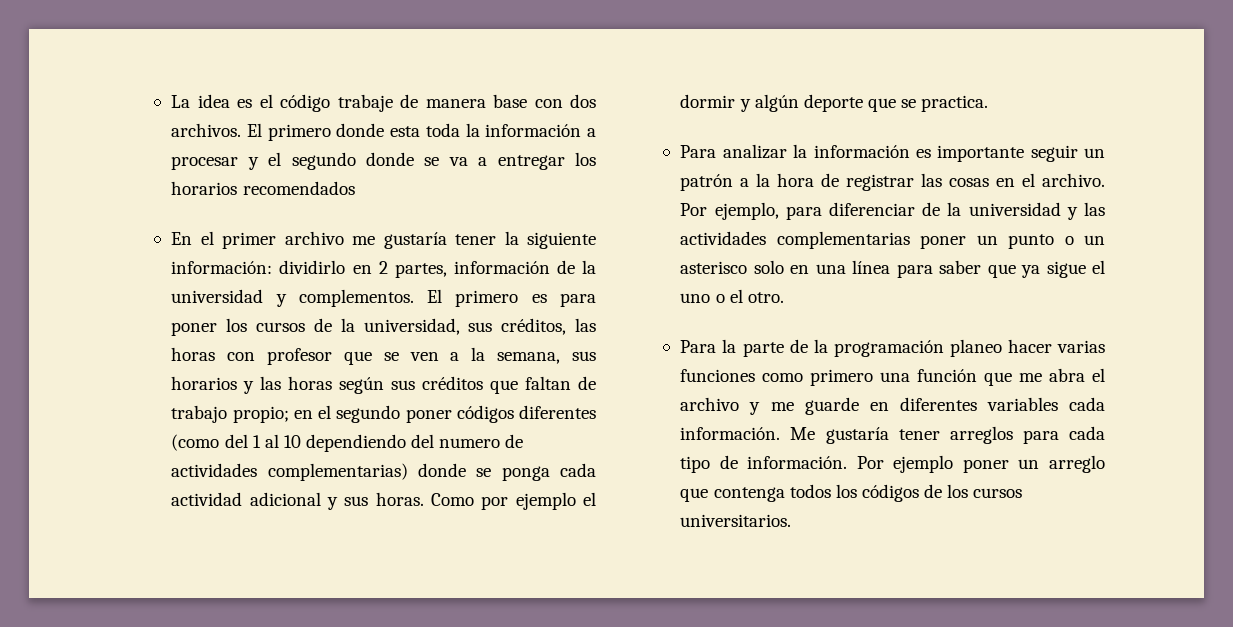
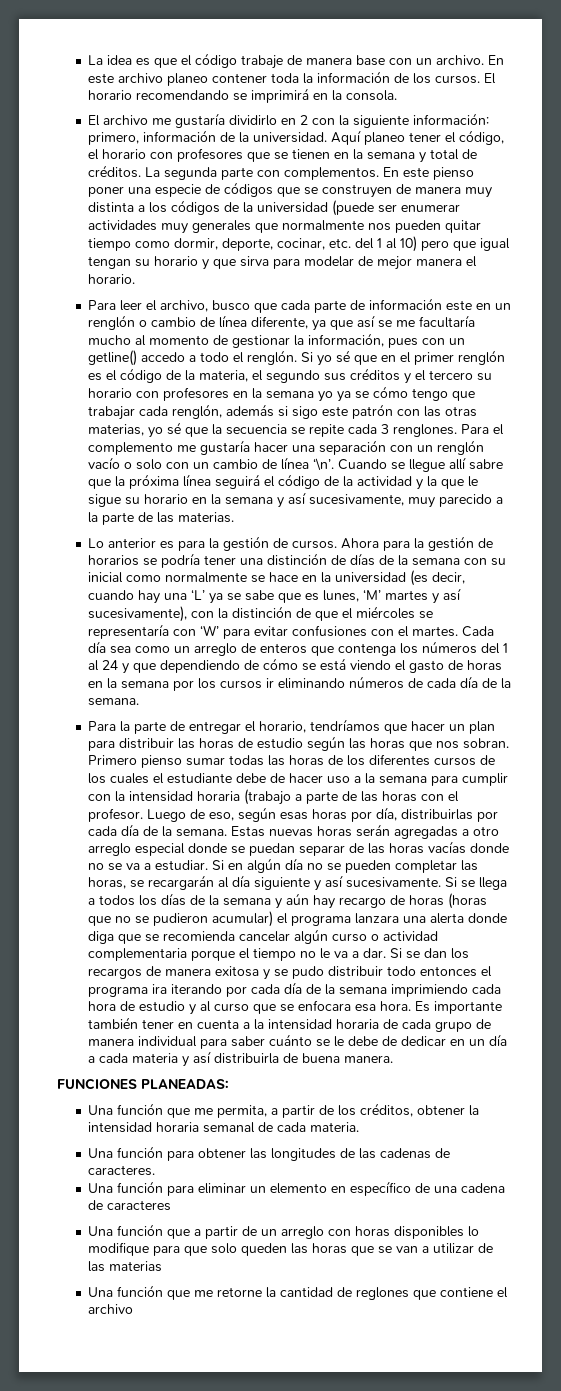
- La idea es el código trabaje de manera base con dos archivos. El primero donde esta toda la información a procesar y el segundo donde se va a entregar los horarios recomendados
- En el primer archivo me gustaría tener la siguiente información: dividirlo en 2 partes, información de la universidad y complementos. El primero es para poner los cursos de la universidad, sus créditos, las horas con profesor que se ven a la semana, sus horarios y las horas según sus créditos que faltan de trabajo propio; en el segundo poner códigos diferentes (como del 1 al 10 dependiendo del numero de actividades complementarias) donde se ponga cada actividad adicional y sus horas. Como por ejemplo el dormir y algún deporte que se practica.
- Para analizar la información es importante seguir un patrón a la hora de registrar las cosas en el archivo. Por ejemplo, para diferenciar de la universidad y las actividades complementarias poner un punto o un asterisco solo en una línea para saber que ya sigue el uno o el otro.
- Para la parte de la programación planeo hacer varias funciones como primero una función que me abra el archivo y me guarde en diferentes variables cada información. Me gustaría tener arreglos para cada tipo de información. Por ejemplo poner un arreglo que contenga todos los códigos de los cursos universitarios.
+ La idea es que el código trabaje de manera base con un archivo. En este archivo planeo contener toda la información de los cursos. El horario recomendando se imprimirá en la consola.
+ El archivo me gustaría dividirlo en 2 con la siguiente información: primero, información de la universidad. Aquí planeo tener el código, el horario con profesores que se tienen en la semana y total de créditos. La segunda parte con complementos. En este pienso poner una especie de códigos que se construyen de manera muy distinta a los códigos de la universidad (puede ser enumerar actividades muy generales que normalmente nos pueden quitar tiempo como dormir, deporte, cocinar, etc. del 1 al 10) pero que igual tengan su horario y que sirva para modelar de mejor manera el horario.
+ Para leer el archivo, busco que cada parte de información este en un renglón o cambio de línea diferente, ya que así se me facultaría mucho al momento de gestionar la información, pues con un getline() accedo a todo el renglón. Si yo sé que en el primer renglón es el código de la materia, el segundo sus créditos y el tercero su horario con profesores en la semana yo ya se cómo tengo que trabajar cada renglón, además si sigo este patrón con las otras materias, yo sé que la secuencia se repite cada 3 renglones. Para el complemento me gustaría hacer una separación con un renglón vacío o solo con un cambio de línea ‘\n’. Cuando se llegue allí sabre que la próxima línea seguirá el código de la actividad y la que le sigue su horario en la semana y así sucesivamente, muy parecido a la parte de las materias.
+ Lo anterior es para la gestión de cursos. Ahora para la gestión de horarios se podría tener una distinción de días de la semana con su inicial como normalmente se hace en la universidad (es decir, cuando hay una ‘L’ ya se sabe que es lunes, ‘M’ martes y así sucesivamente), con la distinción de que el miércoles se representaría con ‘W’ para evitar confusiones con el martes. Cada día sea como un arreglo de enteros que contenga los números del 1 al 24 y que dependiendo de cómo se está viendo el gasto de horas en la semana por los cursos ir eliminando números de cada día de la semana.
+ Para la parte de entregar el horario, tendríamos que hacer un plan para distribuir las horas de estudio según las horas que nos sobran. Primero pienso sumar todas las horas de los diferentes cursos de los cuales el estudiante debe de hacer uso a la semana para cumplir con la intensidad horaria (trabajo a parte de las horas con el profesor. Luego de eso, según esas horas por día, distribuirlas por cada día de la semana. Estas nuevas horas serán agregadas a otro arreglo especial donde se puedan separar de las horas vacías donde no se va a estudiar. Si en algún día no se pueden completar las horas, se recargarán al día siguiente y así sucesivamente. Si se llega a todos los días de la semana y aún hay recargo de horas (horas que no se pudieron acumular) el programa lanzara una alerta donde diga que se recomienda cancelar algún curso o actividad complementaria porque el tiempo no le va a dar. Si se dan los recargos de manera exitosa y se pudo distribuir todo entonces el programa ira iterando por cada día de la semana imprimiendo cada hora de estudio y al curso que se enfocara esa hora. Es importante también tener en cuenta a la intensidad horaria de cada grupo de manera individual para saber cuánto se le debe de dedicar en un día a cada materia y así distribuirla de buena manera.
+ FUNCIONES PLANEADAS:
+ Una función que me permita, a partir de los créditos, obtener la intensidad horaria semanal de cada materia.
+ Una función para obtener las longitudes de las cadenas de caracteres.
+ Una función para eliminar un elemento en específico de una cadena de caracteres
+ Una función que a partir de un arreglo con horas disponibles lo modifique para que solo queden las horas que se van a utilizar de las materias
+ Una función que me retorne la cantidad de reglones que contiene el archivo

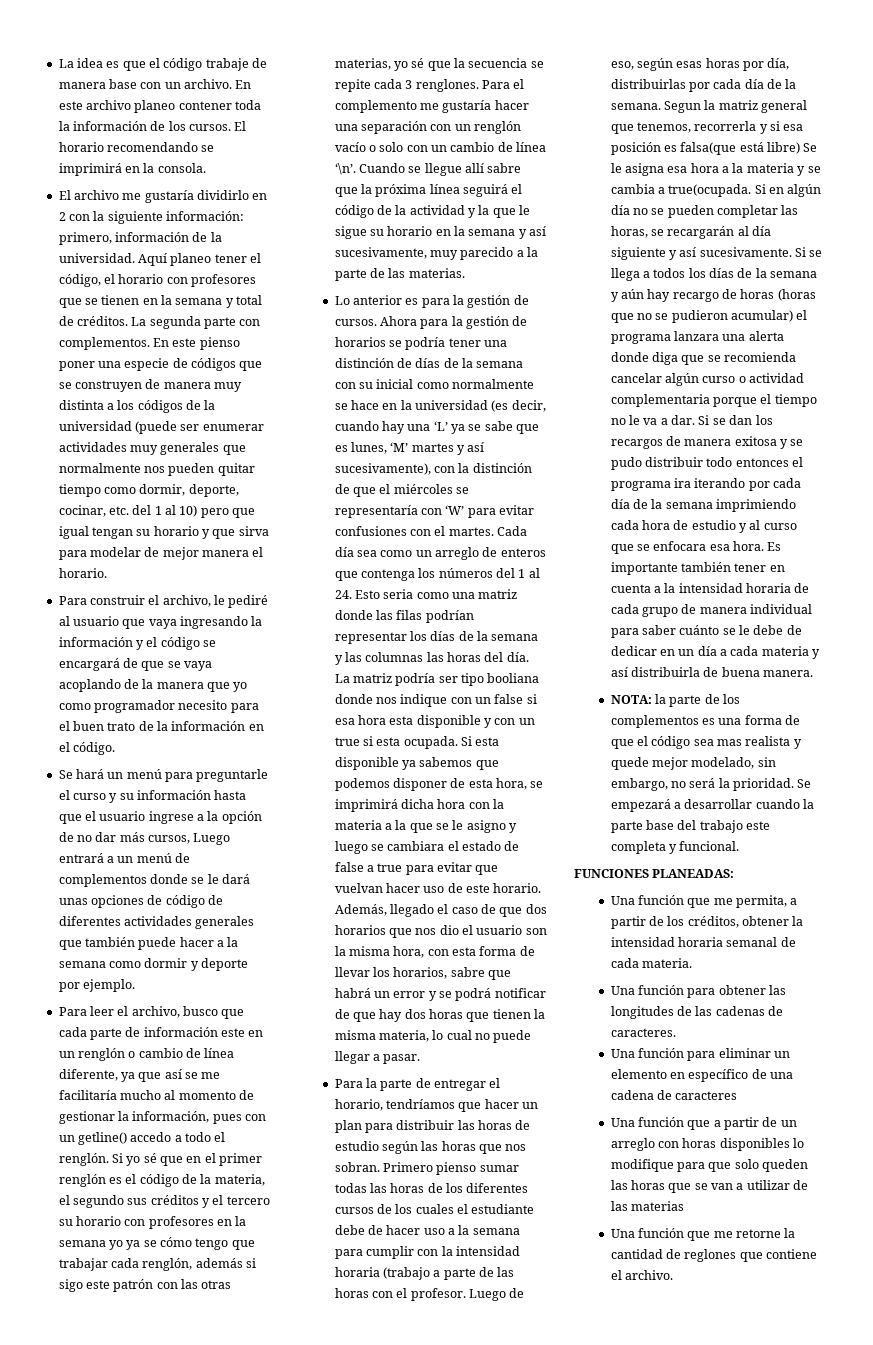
+ Para construir el archivo, le pediré al usuario que vaya ingresando la información y el código se encargará de que se vaya acoplando de la manera que yo como programador necesito para el buen trato de la información en el código.
+ Se hará un menú para preguntarle el curso y su información hasta que el usuario ingrese a la opción de no dar más cursos, Luego entrará a un menú de complementos donde se le dará unas opciones de código de diferentes actividades generales que también puede hacer a la semana como dormir y deporte por ejemplo.
- Para leer el archivo, busco que cada parte de información este en un renglón o cambio de línea diferente, ya que así se me facultaría mucho al momento de gestionar la información, pues con un getline() accedo a todo el renglón.
+ Para leer el archivo, busco que cada parte de información este en un renglón o cambio de línea diferente, ya que así se me facilitaría mucho al momento de gestionar la información, pues con un getline() accedo a todo el renglón.
- Cada día sea como un arreglo de enteros que contenga los números del 1 al 24 y que dependiendo de cómo se está viendo el gasto de horas en la semana por los cursos ir eliminando números de cada día de la semana.
+ Cada día sea como un arreglo de enteros que contenga los números del 1 al 24. Esto seria como una matriz donde las filas podrían representar los días de la semana y las columnas las horas del día. La matriz podría ser tipo booliana donde nos indique con un false si esa hora esta disponible y con un true si esta ocupada. Si esta disponible ya sabemos que podemos disponer de esta hora, se imprimirá dicha hora con la materia a la que se le asigno y luego se cambiara el estado de false a true para evitar que vuelvan hacer uso de este horario. Además, llegado el caso de que dos horarios que nos dio el usuario son la misma hora, con esta forma de llevar los horarios, sabre que habrá un error y se podrá notificar de que hay dos horas que tienen la misma materia, lo cual no puede llegar a pasar.
- Estas nuevas horas serán agregadas a otro arreglo especial donde se puedan separar de las horas vacías donde no se va a estudiar.
+ Segun la matriz general que tenemos, recorrerla y si esa posición es falsa(que está libre) Se le asigna esa hora a la materia y se cambia a true(ocupada.
+ NOTA: la parte de los complementos es una forma de que el código sea mas realista y quede mejor modelado, sin embargo, no será la prioridad. Se empezará a desarrollar cuando la parte base del trabajo este completa y funcional.
- Una función que me retorne la cantidad de reglones que contiene el archivo
+ Una función que me retorne la cantidad de reglones que contiene el archivo.

